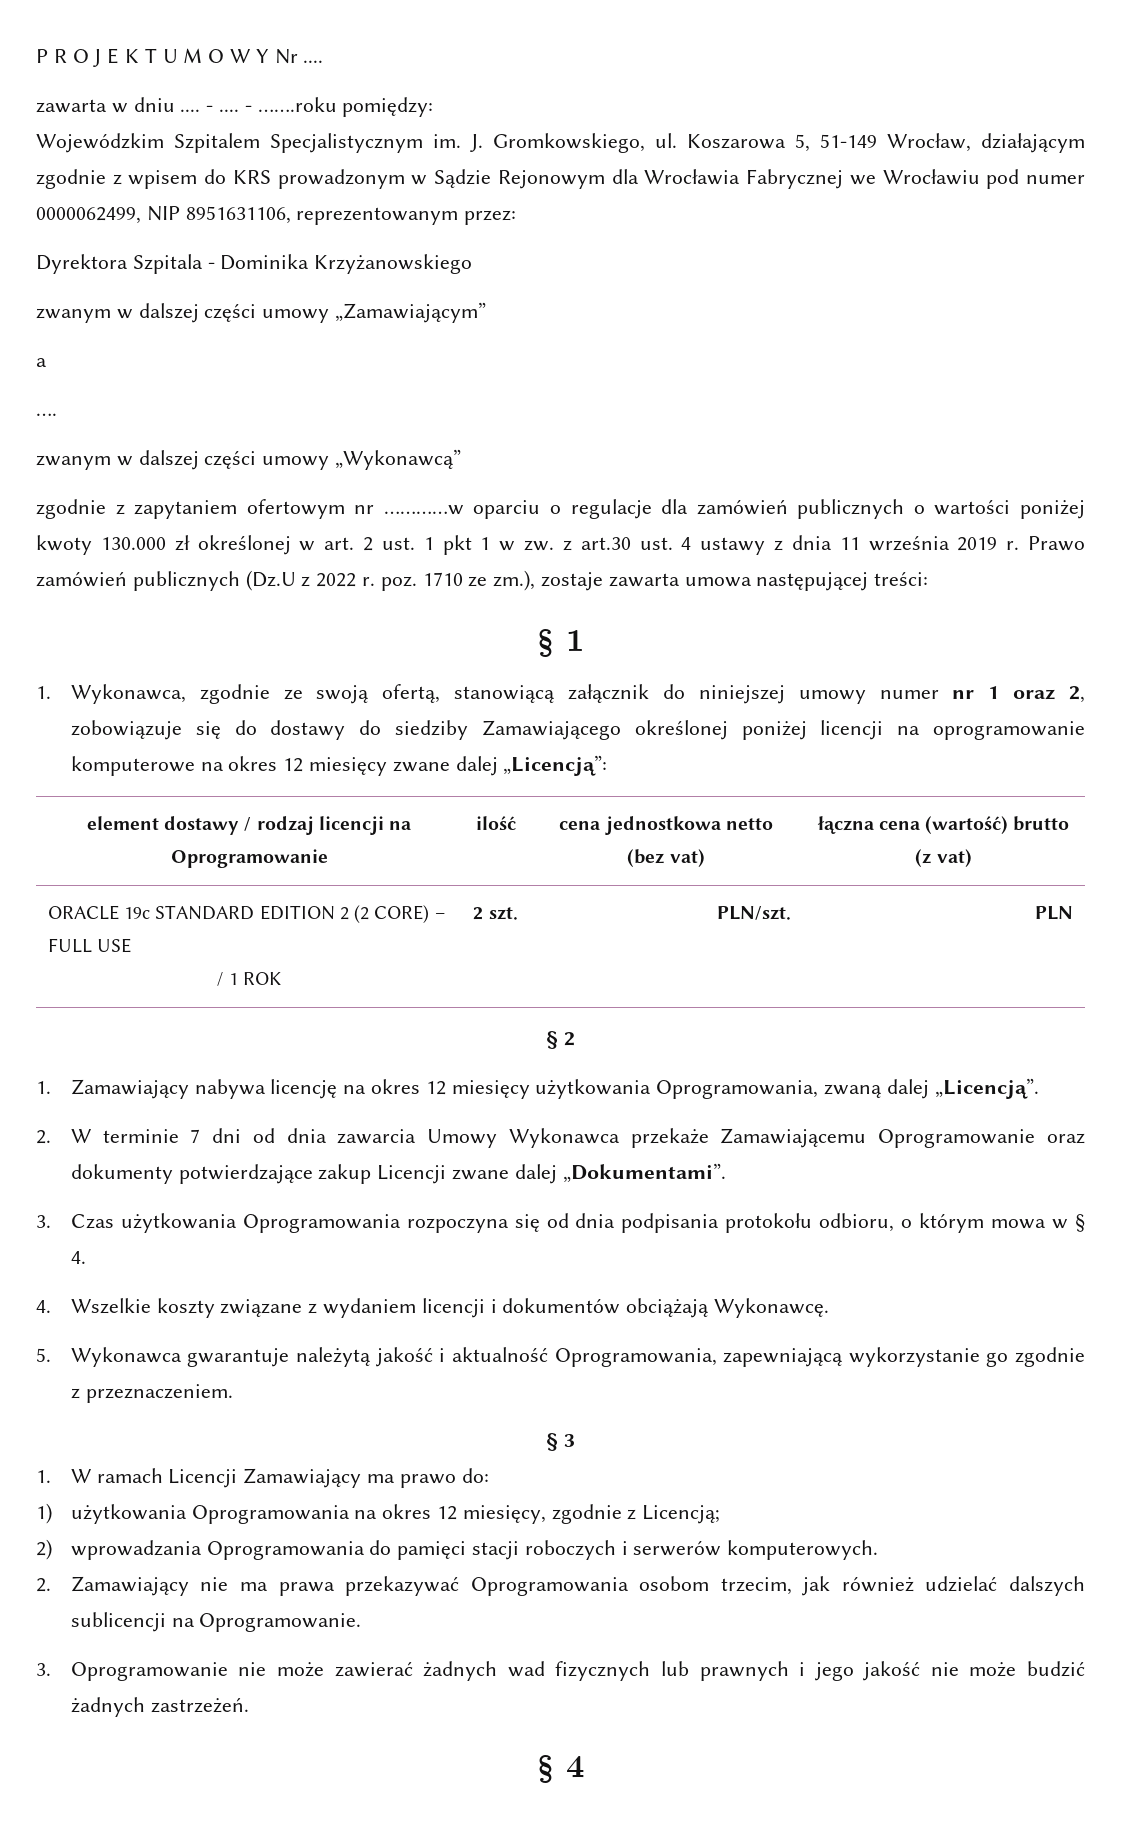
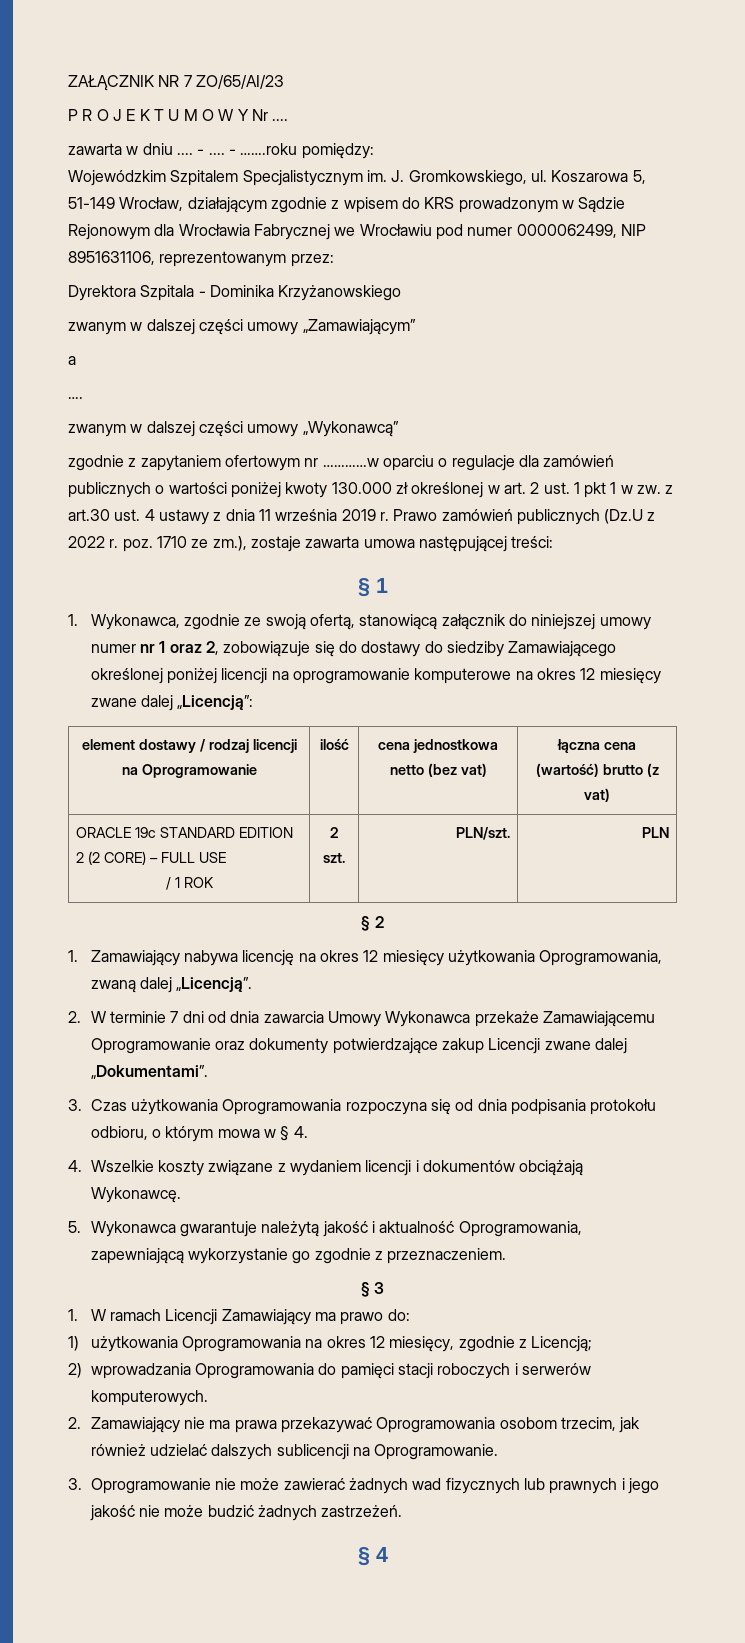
+ ZAŁĄCZNIK NR 7 ZO/65/AI/23

